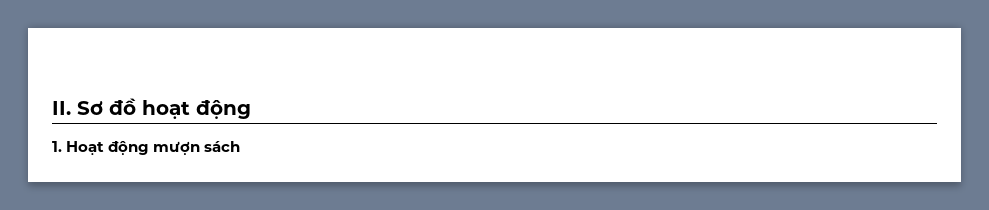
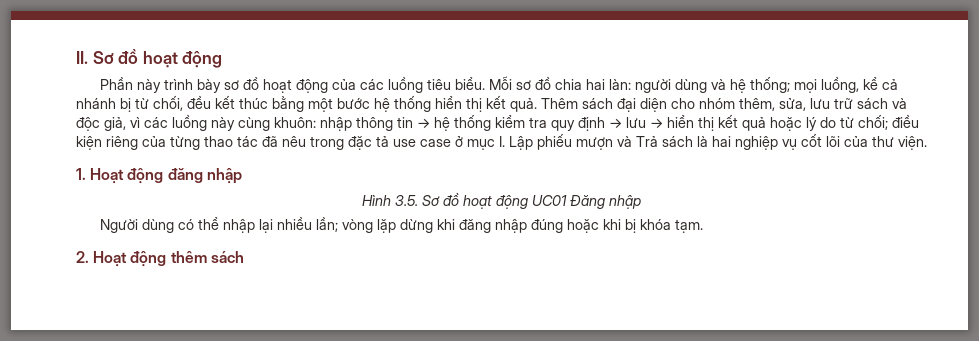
- 1. Hoạt động mượn sách
+ Phần này trình bày sơ đồ hoạt động của các luồng tiêu biểu. Mỗi sơ đồ chia hai làn: người dùng và hệ thống; mọi luồng, kể cả nhánh bị từ chối, đều kết thúc bằng một bước hệ thống hiển thị kết quả. Thêm sách đại diện cho nhóm thêm, sửa, lưu trữ sách và độc giả, vì các luồng này cùng khuôn: nhập thông tin → hệ thống kiểm tra quy định → lưu → hiển thị kết quả hoặc lý do từ chối; điều kiện riêng của từng thao tác đã nêu trong đặc tả use case ở mục I. Lập phiếu mượn và Trả sách là hai nghiệp vụ cốt lõi của thư viện.
+ 1. Hoạt động đăng nhập
+ Hình 3.5. Sơ đồ hoạt động UC01 Đăng nhập
+ Người dùng có thể nhập lại nhiều lần; vòng lặp dừng khi đăng nhập đúng hoặc khi bị khóa tạm.
+ 2. Hoạt động thêm sách

